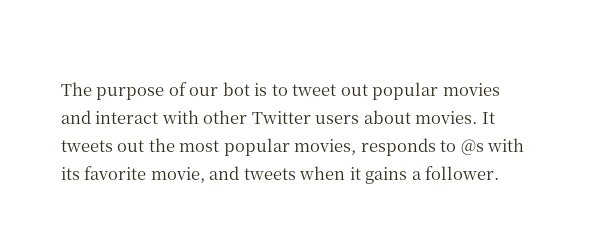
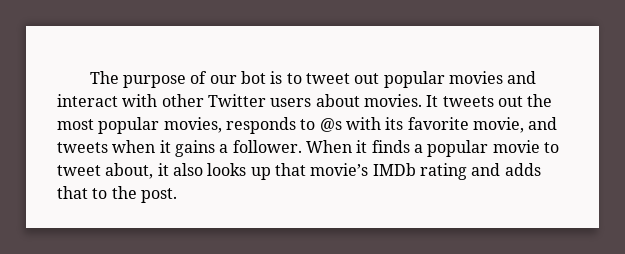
+ When it finds a popular movie to tweet about, it also looks up that movie’s IMDb rating and adds that to the post.

